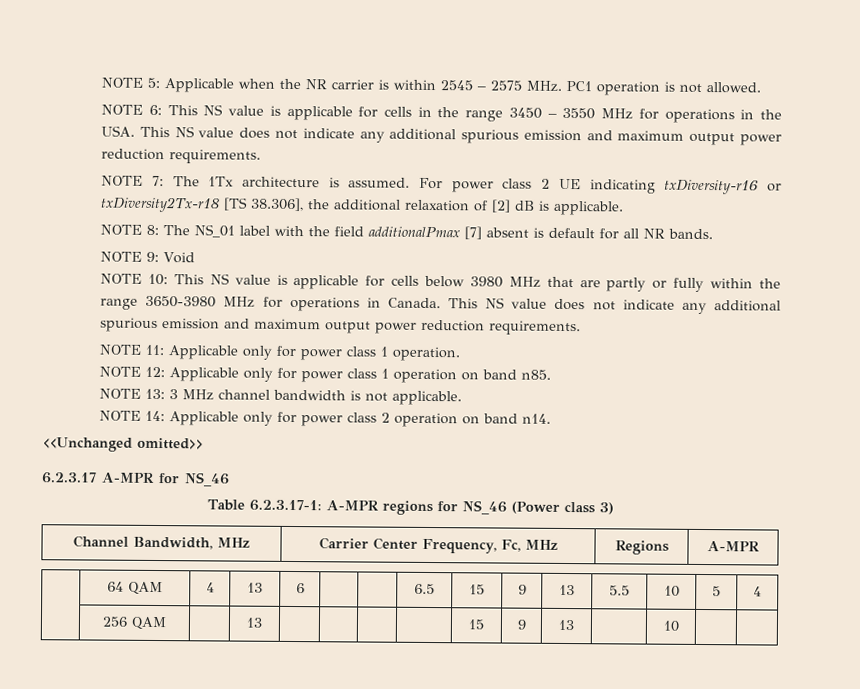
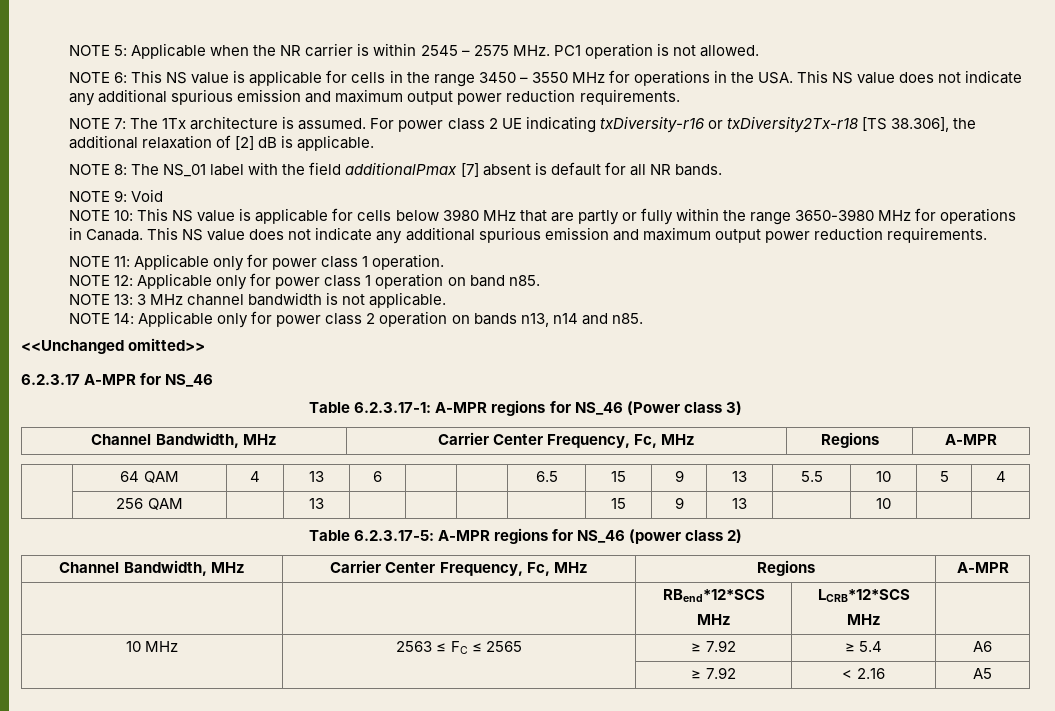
- NOTE 14: Applicable only for power class 2 operation on band n14.
+ NOTE 14: Applicable only for power class 2 operation on bands n13, n14 and n85.
+ Table 6.2.3.17-5: A-MPR regions for NS_46 (power class 2)
+ Channel Bandwidth, MHz | Carrier Center Frequency, Fc, MHz | Regions | A-MPR
+ | | RBend*12*SCS
+ MHz | LCRB*12*SCS
+ MHz |
+ 10 MHz | 2563 ≤ FC ≤ 2565 | ≥ 7.92 | ≥ 5.4 | A6
+ | | ≥ 7.92 | < 2.16 | A5

